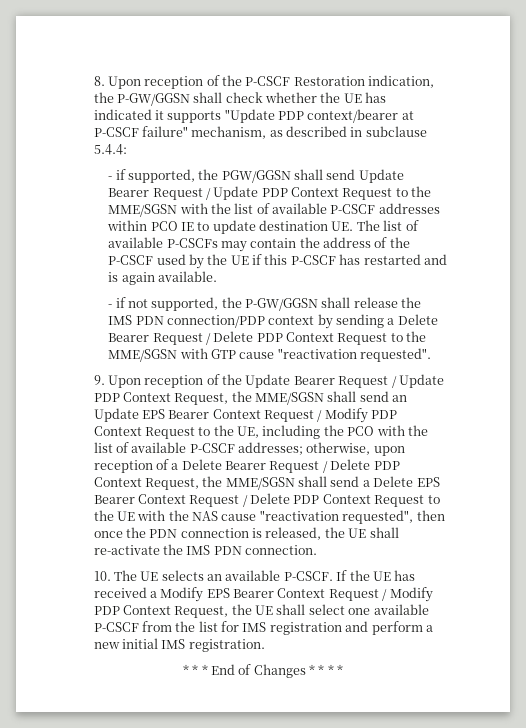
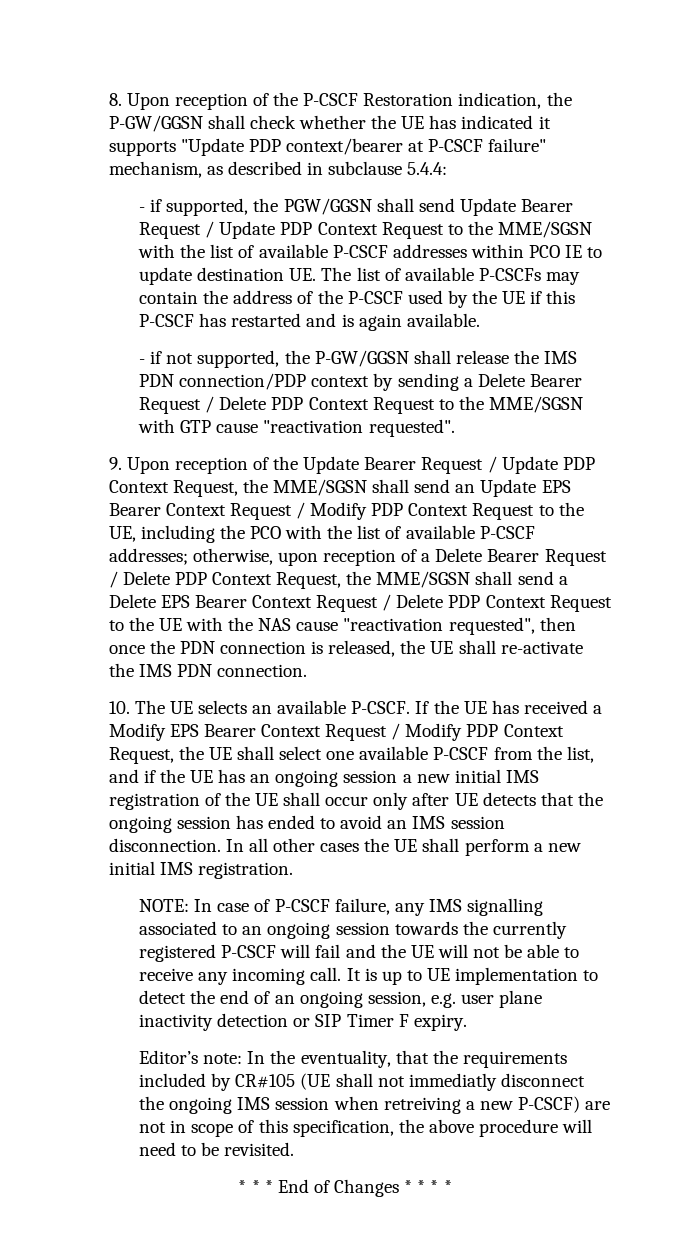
- If the UE has received a Modify EPS Bearer Context Request / Modify PDP Context Request, the UE shall select one available P-CSCF from the list for IMS registration and perform a new initial IMS registration.
+ If the UE has received a Modify EPS Bearer Context Request / Modify PDP Context Request, the UE shall select one available P-CSCF from the list, and if the UE has an ongoing session a new initial IMS registration of the UE shall occur only after UE detects that the ongoing session has ended to avoid an IMS session disconnection. In all other cases the UE shall perform a new initial IMS registration.
+ NOTE: In case of P-CSCF failure, any IMS signalling associated to an ongoing session towards the currently registered P-CSCF will fail and the UE will not be able to receive any incoming call. It is up to UE implementation to detect the end of an ongoing session, e.g. user plane inactivity detection or SIP Timer F expiry.
+ Editor’s note: In the eventuality, that the requirements included by CR#105 (UE shall not immediatly disconnect the ongoing IMS session when retreiving a new P-CSCF) are not in scope of this specification, the above procedure will need to be revisited.

